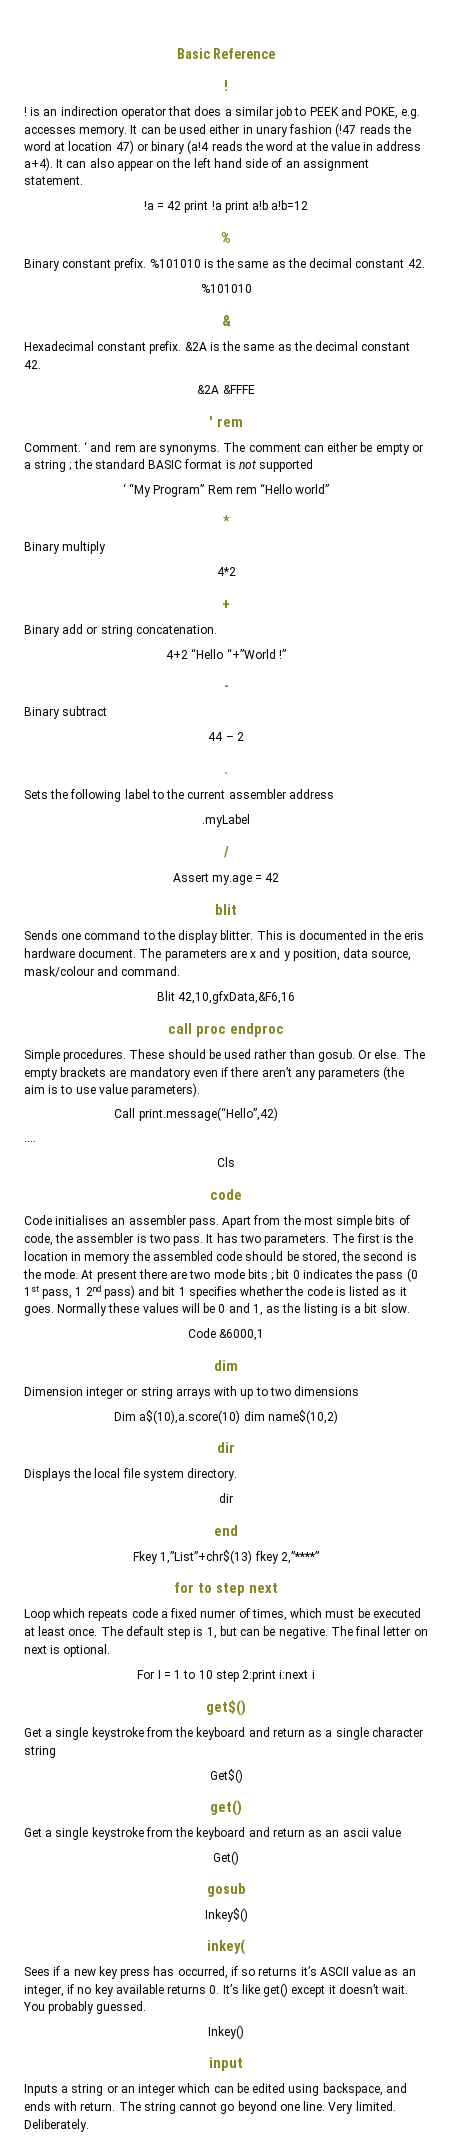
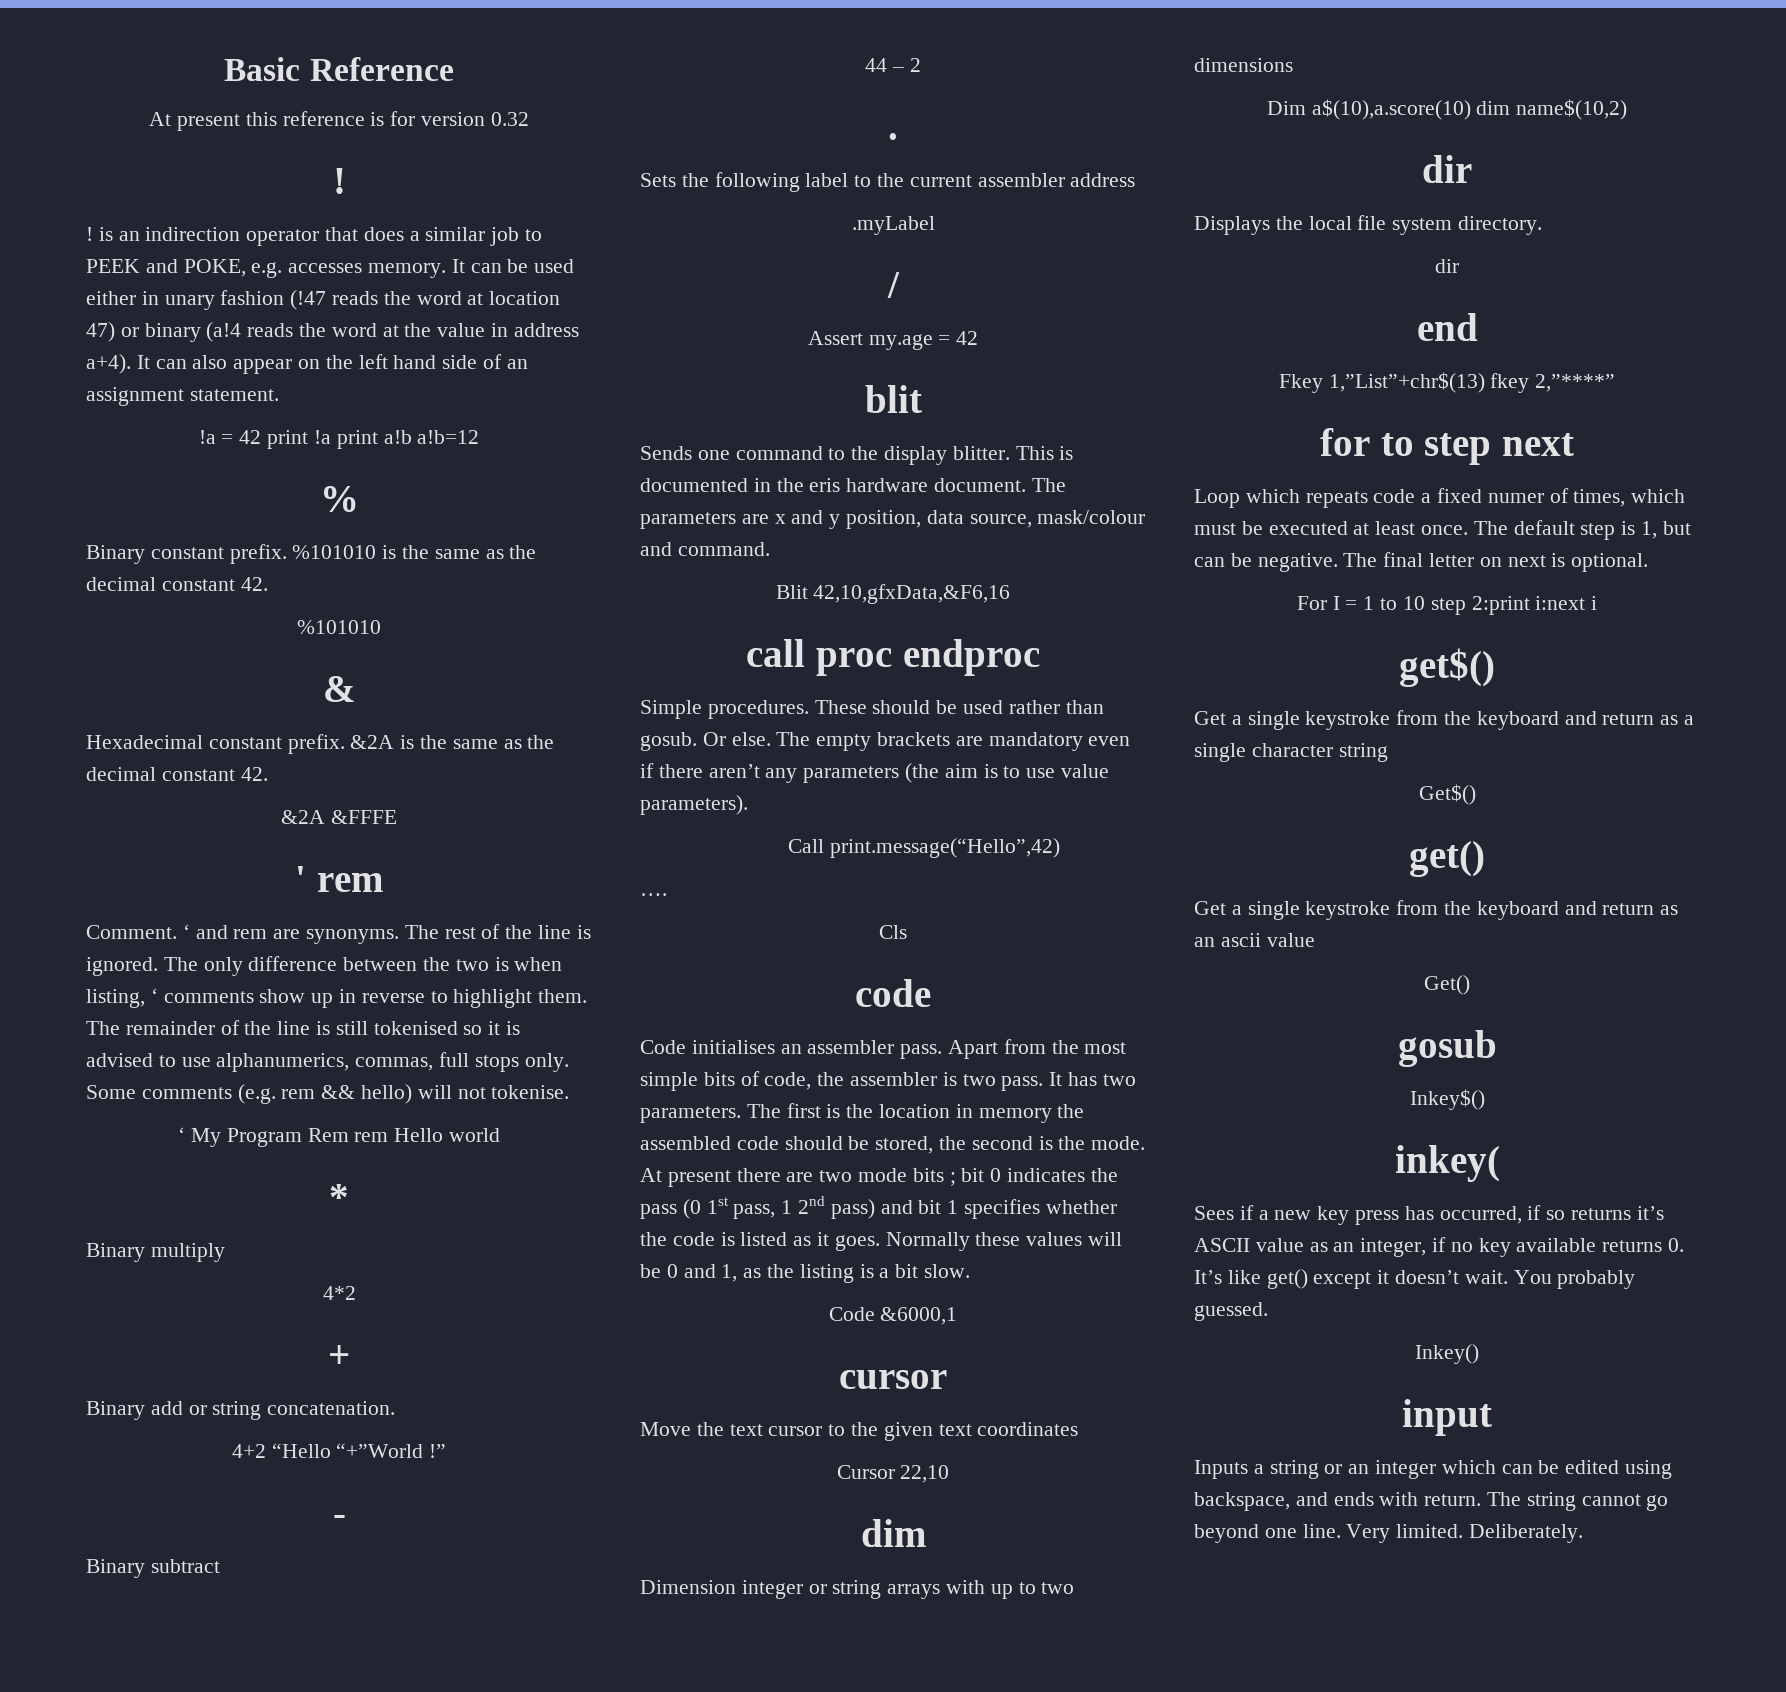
+ At present this reference is for version 0.32
- The comment can either be empty or a string ; the standard BASIC format is not supported
- ‘ “My Program” Rem rem “Hello world”
+ The rest of the line is ignored. The only difference between the two is when listing, ‘ comments show up in reverse to highlight them. The remainder of the line is still tokenised so it is advised to use alphanumerics, commas, full stops only. Some comments (e.g. rem && hello) will not tokenise.
+ ‘ My Program Rem rem Hello world
  Code &6000,1
+ cursor
+ Move the text cursor to the given text coordinates
+ Cursor 22,10

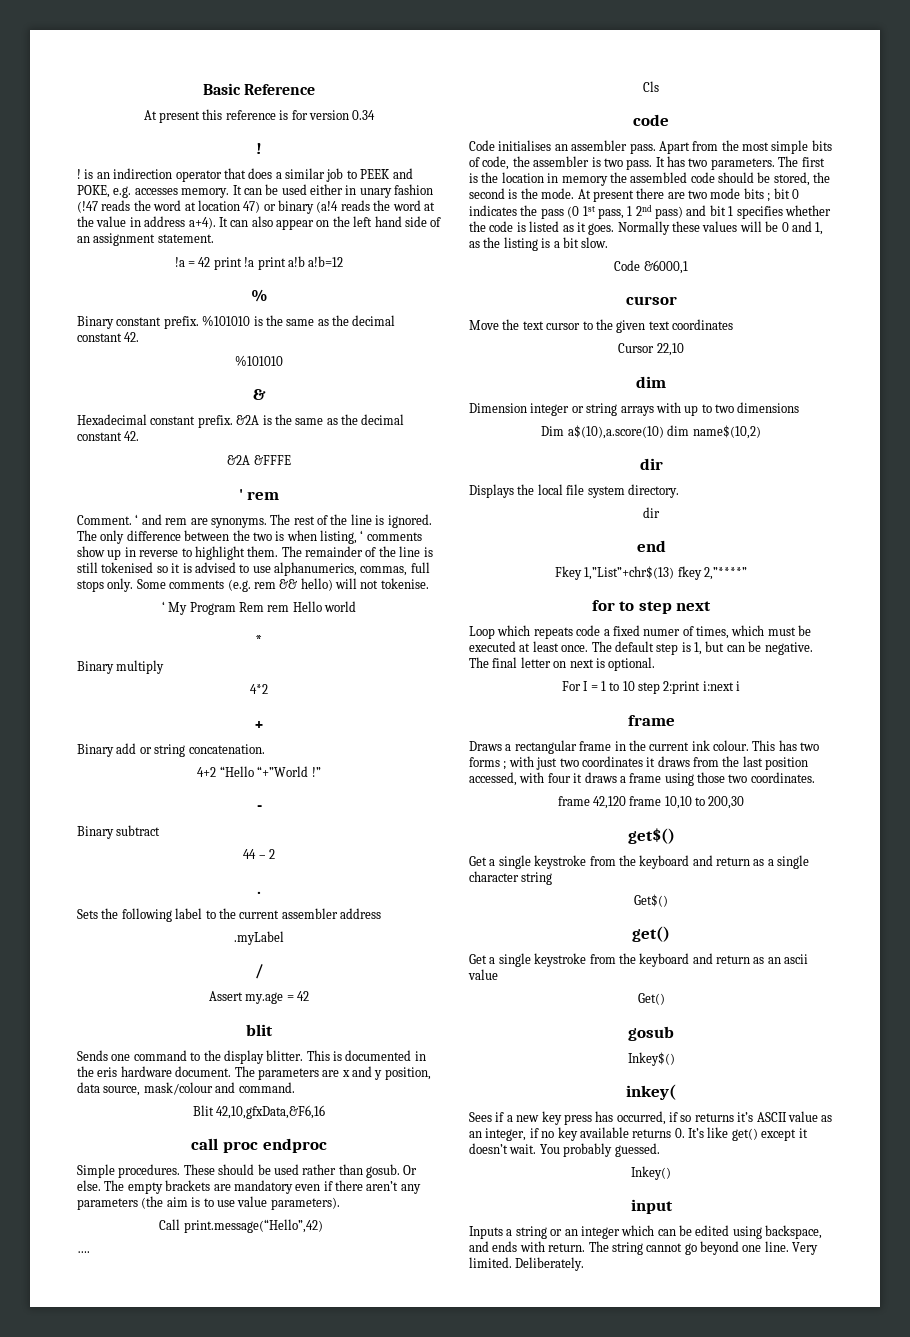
- At present this reference is for version 0.32
+ At present this reference is for version 0.34
  For I = 1 to 10 step 2:print i:next i
+ frame
+ Draws a rectangular frame in the current ink colour. This has two forms ; with just two coordinates it draws from the last position accessed, with four it draws a frame using those two coordinates.
+ frame 42,120 frame 10,10 to 200,30

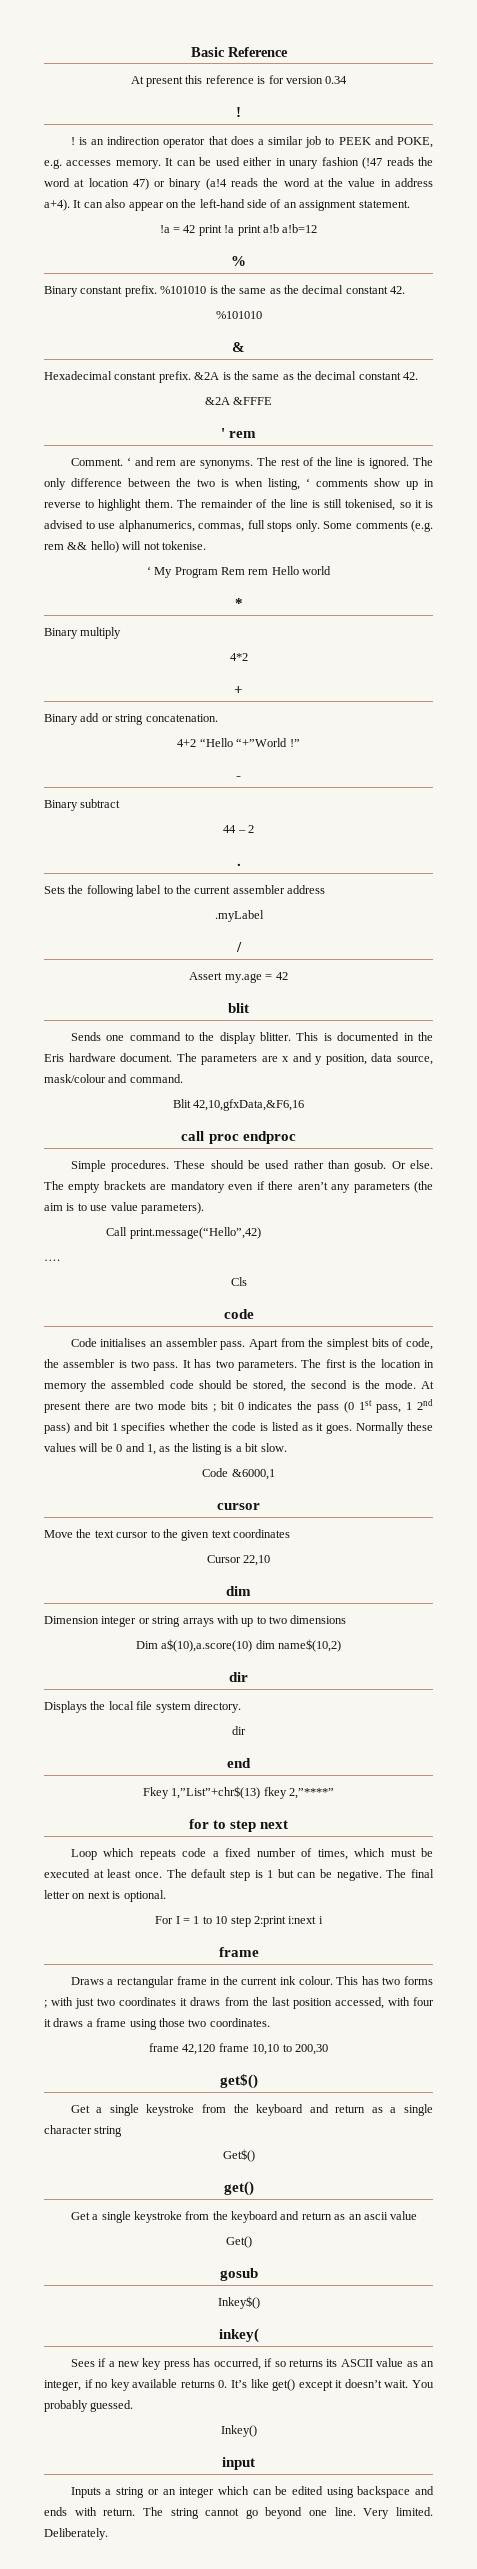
- It can also appear on the left hand side of an assignment statement.
+ It can also appear on the left-hand side of an assignment statement.
- The remainder of the line is still tokenised so it is advised to use alphanumerics, commas, full stops only.
+ The remainder of the line is still tokenised, so it is advised to use alphanumerics, commas, full stops only.
- This is documented in the eris hardware document.
+ This is documented in the Eris hardware document.
- Apart from the most simple bits of code, the assembler is two pass.
+ Apart from the simplest bits of code, the assembler is two pass.
- Loop which repeats code a fixed numer of times, which must be executed at least once.
+ Loop which repeats code a fixed number of times, which must be executed at least once.
- The default step is 1, but can be negative.
+ The default step is 1 but can be negative.
- Sees if a new key press has occurred, if so returns it’s ASCII value as an integer, if no key available returns 0. It’s like get() except it doesn’t wait.
+ Sees if a new key press has occurred, if so returns its ASCII value as an integer, if no key available returns 0. It’s like get() except it doesn’t wait.
- Inputs a string or an integer which can be edited using backspace, and ends with return.
+ Inputs a string or an integer which can be edited using backspace and ends with return.

